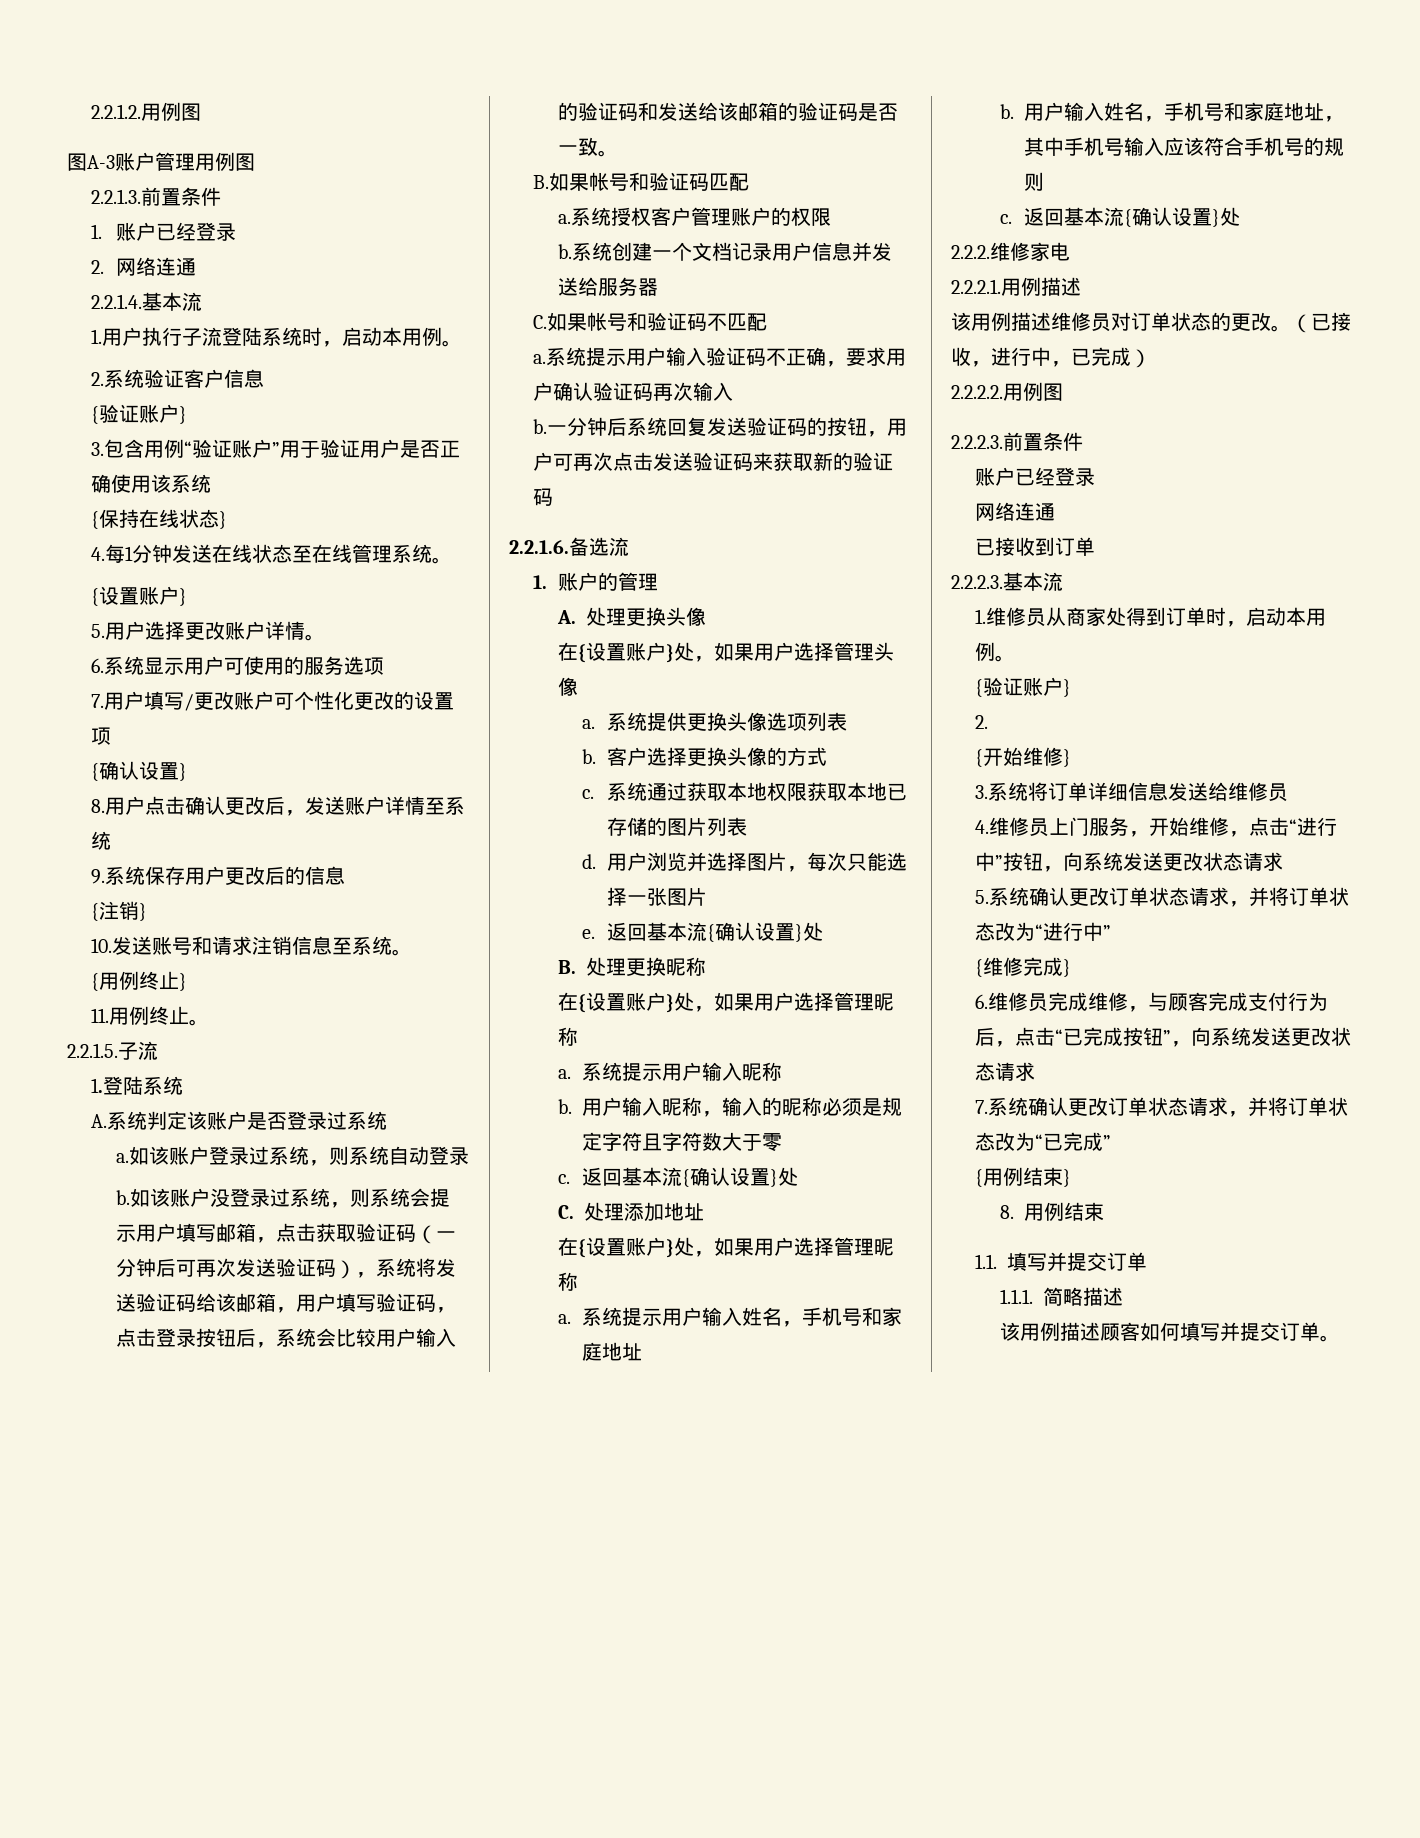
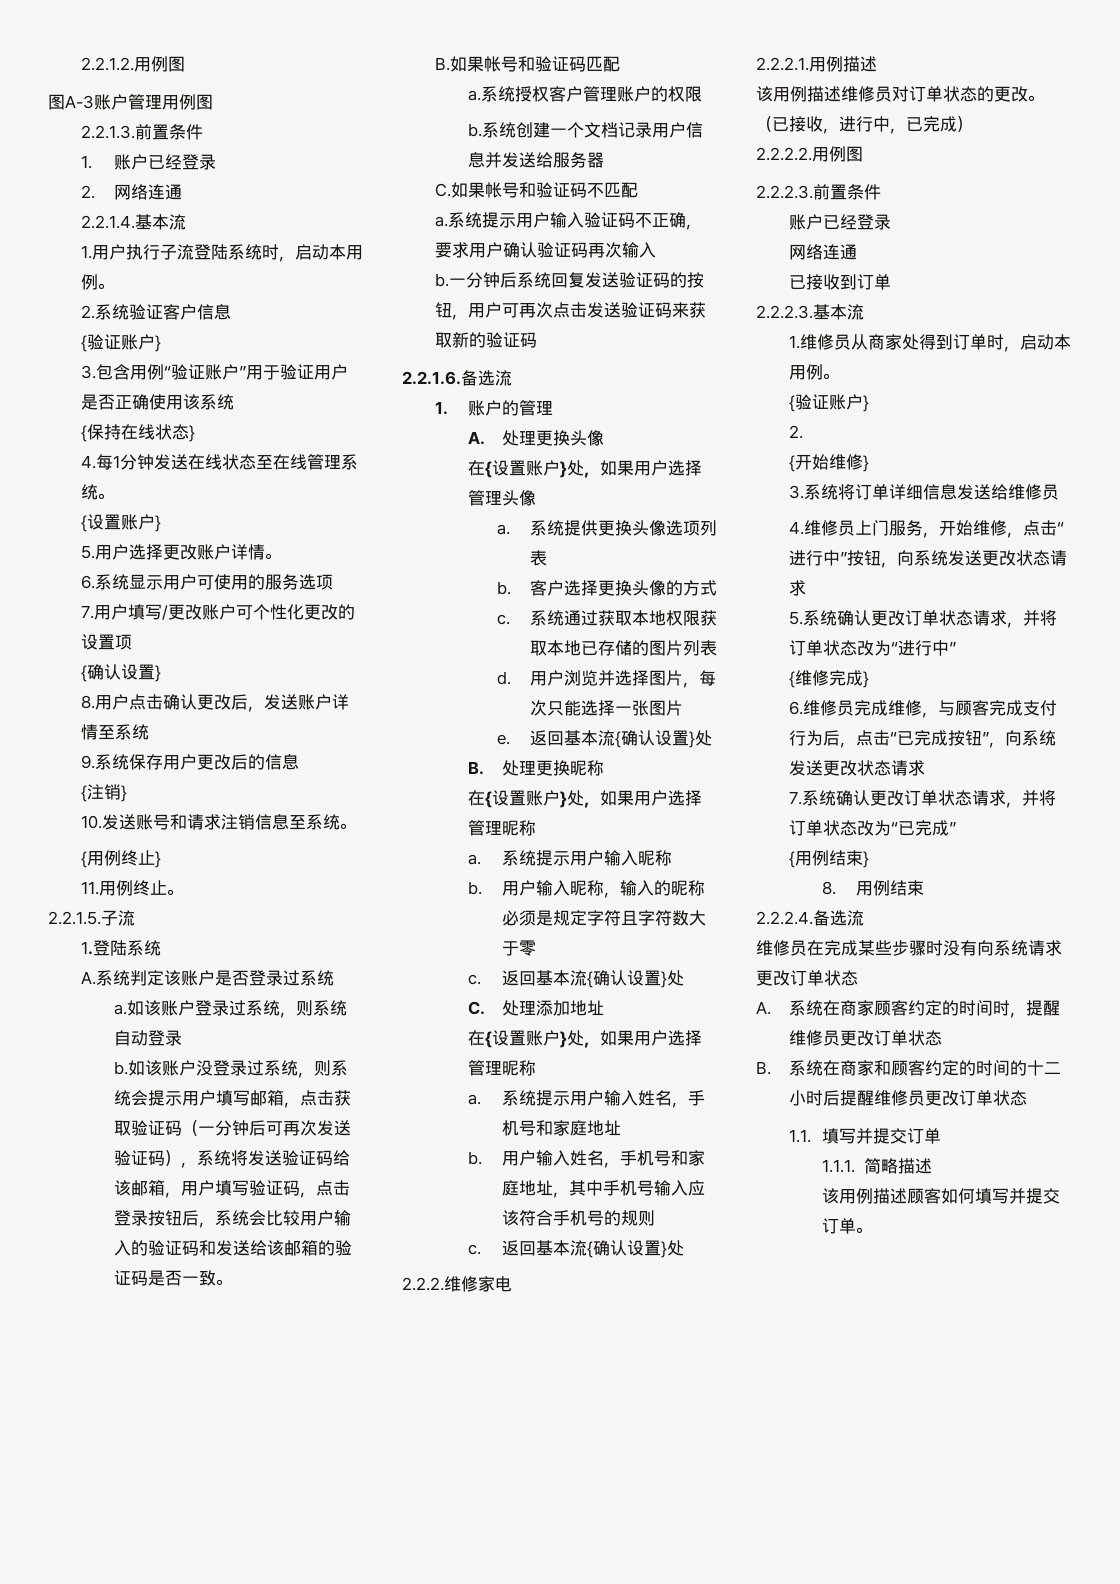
+ 2.2.2.4.备选流
+ 维修员在完成某些步骤时没有向系统请求更改订单状态
+ A.系统在商家顾客约定的时间时，提醒维修员更改订单状态
+ B.系统在商家和顾客约定的时间的十二小时后提醒维修员更改订单状态

